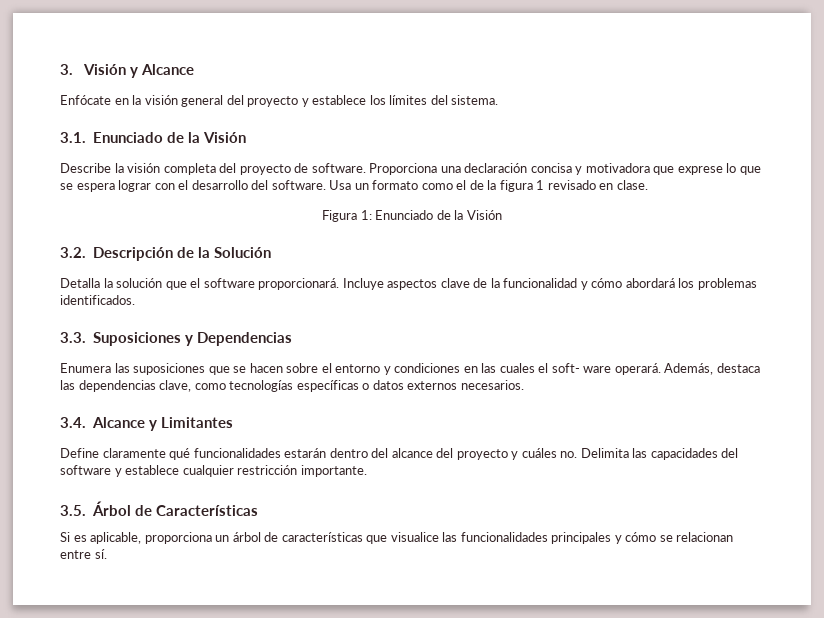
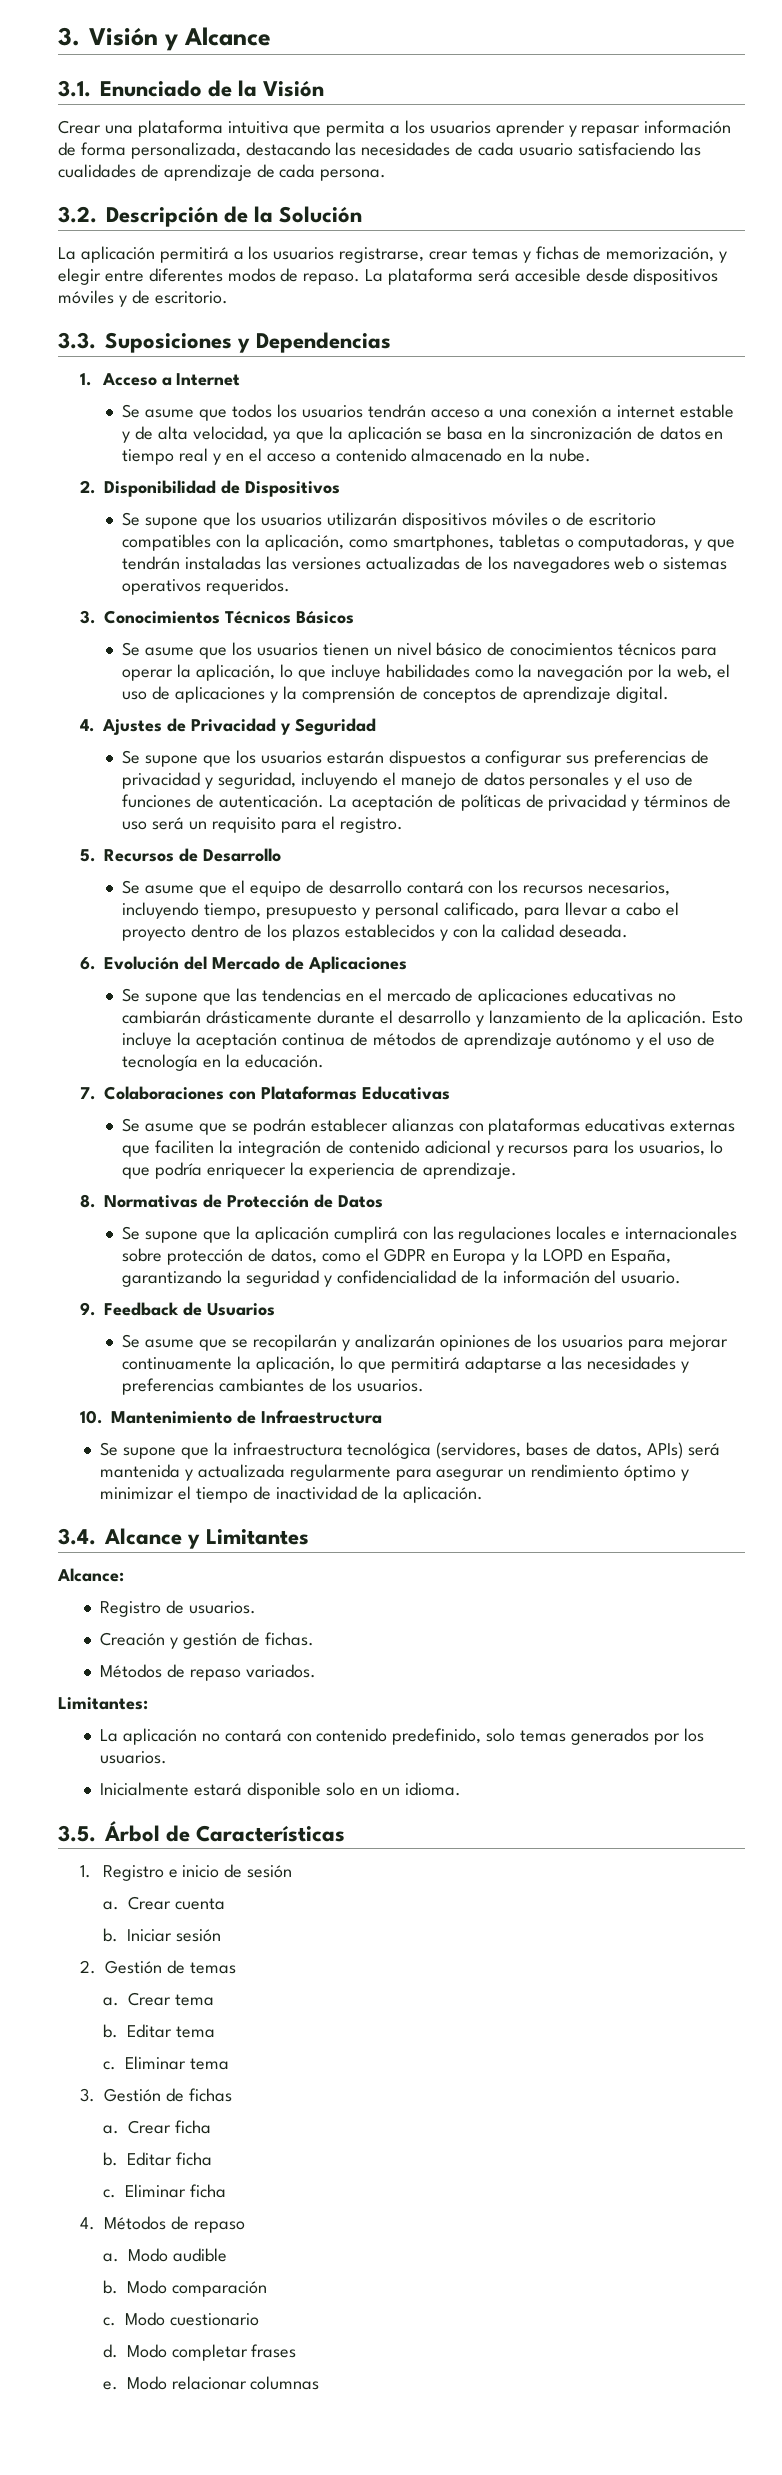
- Enfócate en la visión general del proyecto y establece los límites del sistema.
- Describe la visión completa del proyecto de software. Proporciona una declaración concisa y motivadora que exprese lo que se espera lograr con el desarrollo del software. Usa un formato como el de la figura 1 revisado en clase.
- Figura 1: Enunciado de la Visión
+ Crear una plataforma intuitiva que permita a los usuarios aprender y repasar información de forma personalizada, destacando las necesidades de cada usuario satisfaciendo las cualidades de aprendizaje de cada persona.
- Detalla la solución que el software proporcionará. Incluye aspectos clave de la funcionalidad y cómo abordará los problemas identificados.
+ La aplicación permitirá a los usuarios registrarse, crear temas y fichas de memorización, y elegir entre diferentes modos de repaso. La plataforma será accesible desde dispositivos móviles y de escritorio.
  3.3. Suposiciones y Dependencias
- Enumera las suposiciones que se hacen sobre el entorno y condiciones en las cuales el soft- ware operará. Además, destaca las dependencias clave, como tecnologías específicas o datos externos necesarios.
+ 1. Acceso a Internet
+ Se asume que todos los usuarios tendrán acceso a una conexión a internet estable y de alta velocidad, ya que la aplicación se basa en la sincronización de datos en tiempo real y en el acceso a contenido almacenado en la nube.
+ 2. Disponibilidad de Dispositivos
+ Se supone que los usuarios utilizarán dispositivos móviles o de escritorio compatibles con la aplicación, como smartphones, tabletas o computadoras, y que tendrán instaladas las versiones actualizadas de los navegadores web o sistemas operativos requeridos.
+ 3. Conocimientos Técnicos Básicos
+ Se asume que los usuarios tienen un nivel básico de conocimientos técnicos para operar la aplicación, lo que incluye habilidades como la navegación por la web, el uso de aplicaciones y la comprensión de conceptos de aprendizaje digital.
+ 4. Ajustes de Privacidad y Seguridad
+ Se supone que los usuarios estarán dispuestos a configurar sus preferencias de privacidad y seguridad, incluyendo el manejo de datos personales y el uso de funciones de autenticación. La aceptación de políticas de privacidad y términos de uso será un requisito para el registro.
+ 5. Recursos de Desarrollo
+ Se asume que el equipo de desarrollo contará con los recursos necesarios, incluyendo tiempo, presupuesto y personal calificado, para llevar a cabo el proyecto dentro de los plazos establecidos y con la calidad deseada.
+ 6. Evolución del Mercado de Aplicaciones
+ Se supone que las tendencias en el mercado de aplicaciones educativas no cambiarán drásticamente durante el desarrollo y lanzamiento de la aplicación. Esto incluye la aceptación continua de métodos de aprendizaje autónomo y el uso de tecnología en la educación.
+ 7. Colaboraciones con Plataformas Educativas
+ Se asume que se podrán establecer alianzas con plataformas educativas externas que faciliten la integración de contenido adicional y recursos para los usuarios, lo que podría enriquecer la experiencia de aprendizaje.
+ 8. Normativas de Protección de Datos
+ Se supone que la aplicación cumplirá con las regulaciones locales e internacionales sobre protección de datos, como el GDPR en Europa y la LOPD en España, garantizando la seguridad y confidencialidad de la información del usuario.
+ 9. Feedback de Usuarios
+ Se asume que se recopilarán y analizarán opiniones de los usuarios para mejorar continuamente la aplicación, lo que permitirá adaptarse a las necesidades y preferencias cambiantes de los usuarios.
+ 10. Mantenimiento de Infraestructura
+ Se supone que la infraestructura tecnológica (servidores, bases de datos, APIs) será mantenida y actualizada regularmente para asegurar un rendimiento óptimo y minimizar el tiempo de inactividad de la aplicación.
  3.4. Alcance y Limitantes
- Define claramente qué funcionalidades estarán dentro del alcance del proyecto y cuáles no. Delimita las capacidades del software y establece cualquier restricción importante.
+ Alcance:
+ Registro de usuarios.
+ Creación y gestión de fichas.
+ Métodos de repaso variados.
+ Limitantes:
+ La aplicación no contará con contenido predefinido, solo temas generados por los usuarios.
+ Inicialmente estará disponible solo en un idioma.
  3.5. Árbol de Características
- Si es aplicable, proporciona un árbol de características que visualice las funcionalidades principales y cómo se relacionan entre sí.
+ 1. Registro e inicio de sesión
+ a. Crear cuenta
+ b. Iniciar sesión
+ 2. Gestión de temas
+ a. Crear tema
+ b. Editar tema
+ c. Eliminar tema
+ 3. Gestión de fichas
+ a. Crear ficha
+ b. Editar ficha
+ c. Eliminar ficha
+ 4. Métodos de repaso
+ a. Modo audible
+ b. Modo comparación
+ c. Modo cuestionario
+ d. Modo completar frases
+ e. Modo relacionar columnas

